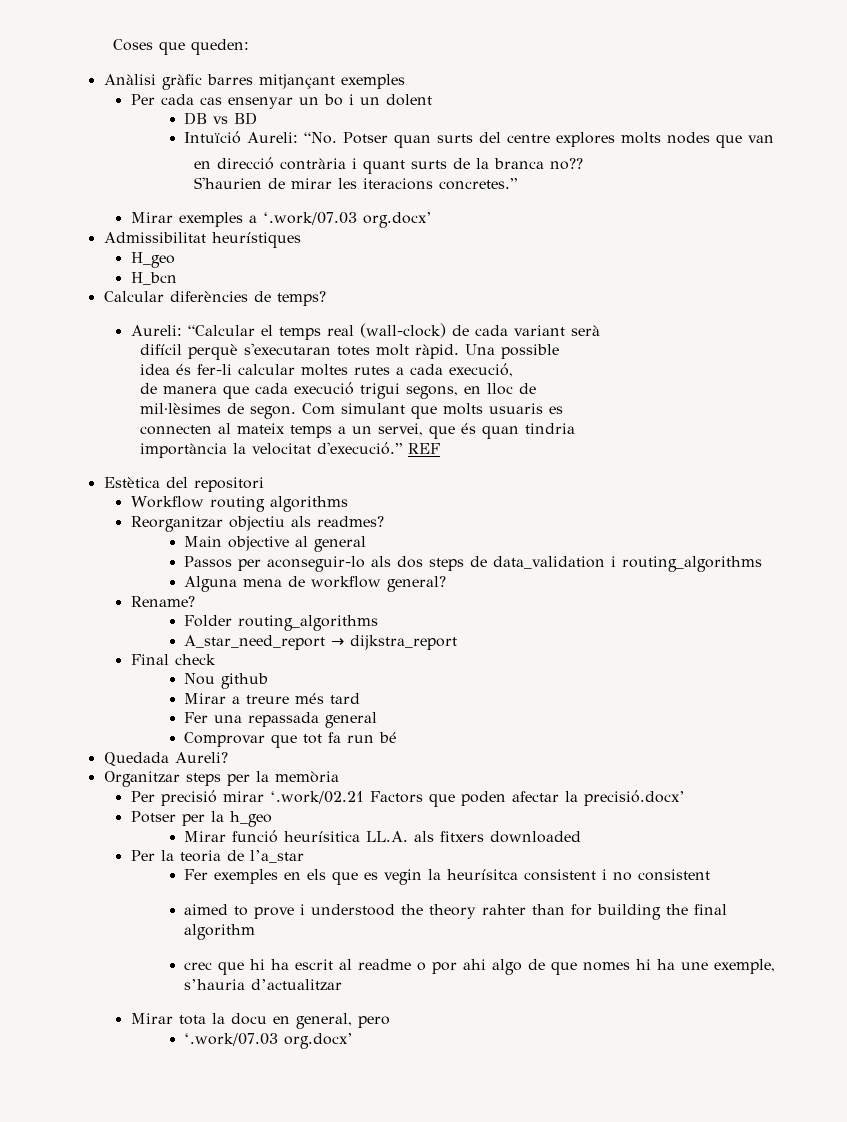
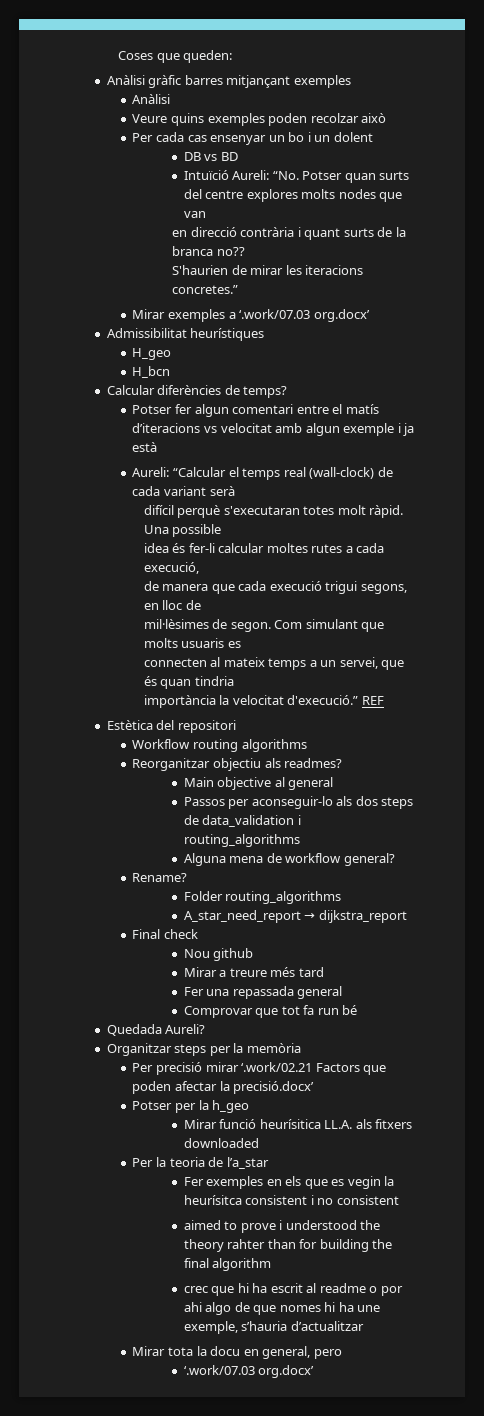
  Anàlisi gràfic barres mitjançant exemples
+ Anàlisi
+ Veure quins exemples poden recolzar això
+ Potser fer algun comentari entre el matís d’iteracions vs velocitat amb algun exemple i ja està

